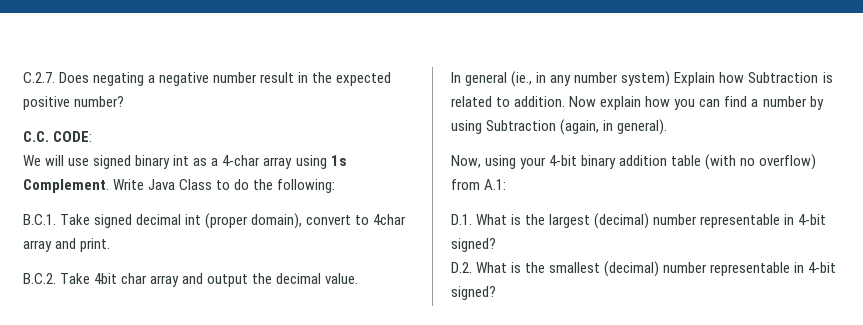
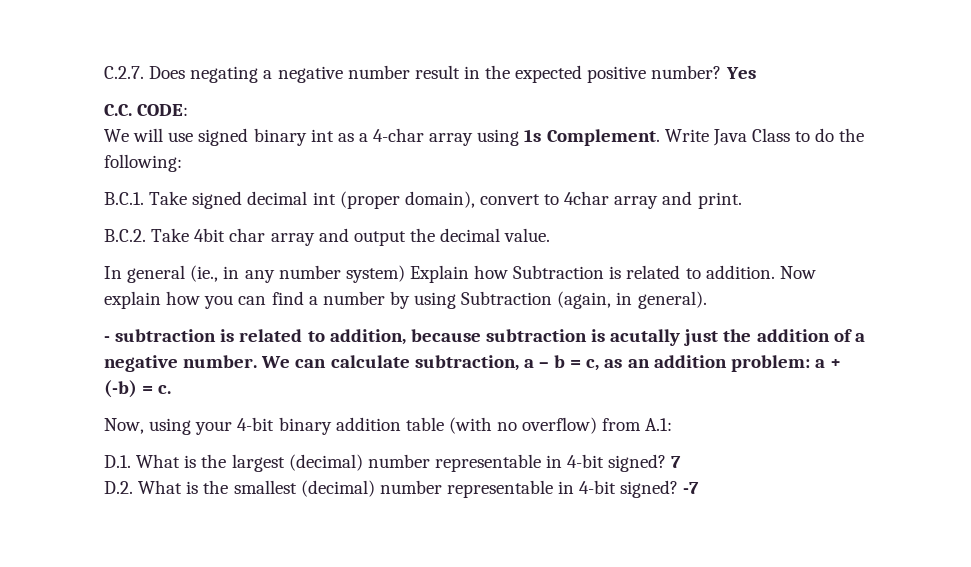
+ Yes
+ - subtraction is related to addition, because subtraction is acutally just the addition of a negative number. We can calculate subtraction, a – b = c, as an addition problem: a + (-b) = c.
+ 7
+ -7

